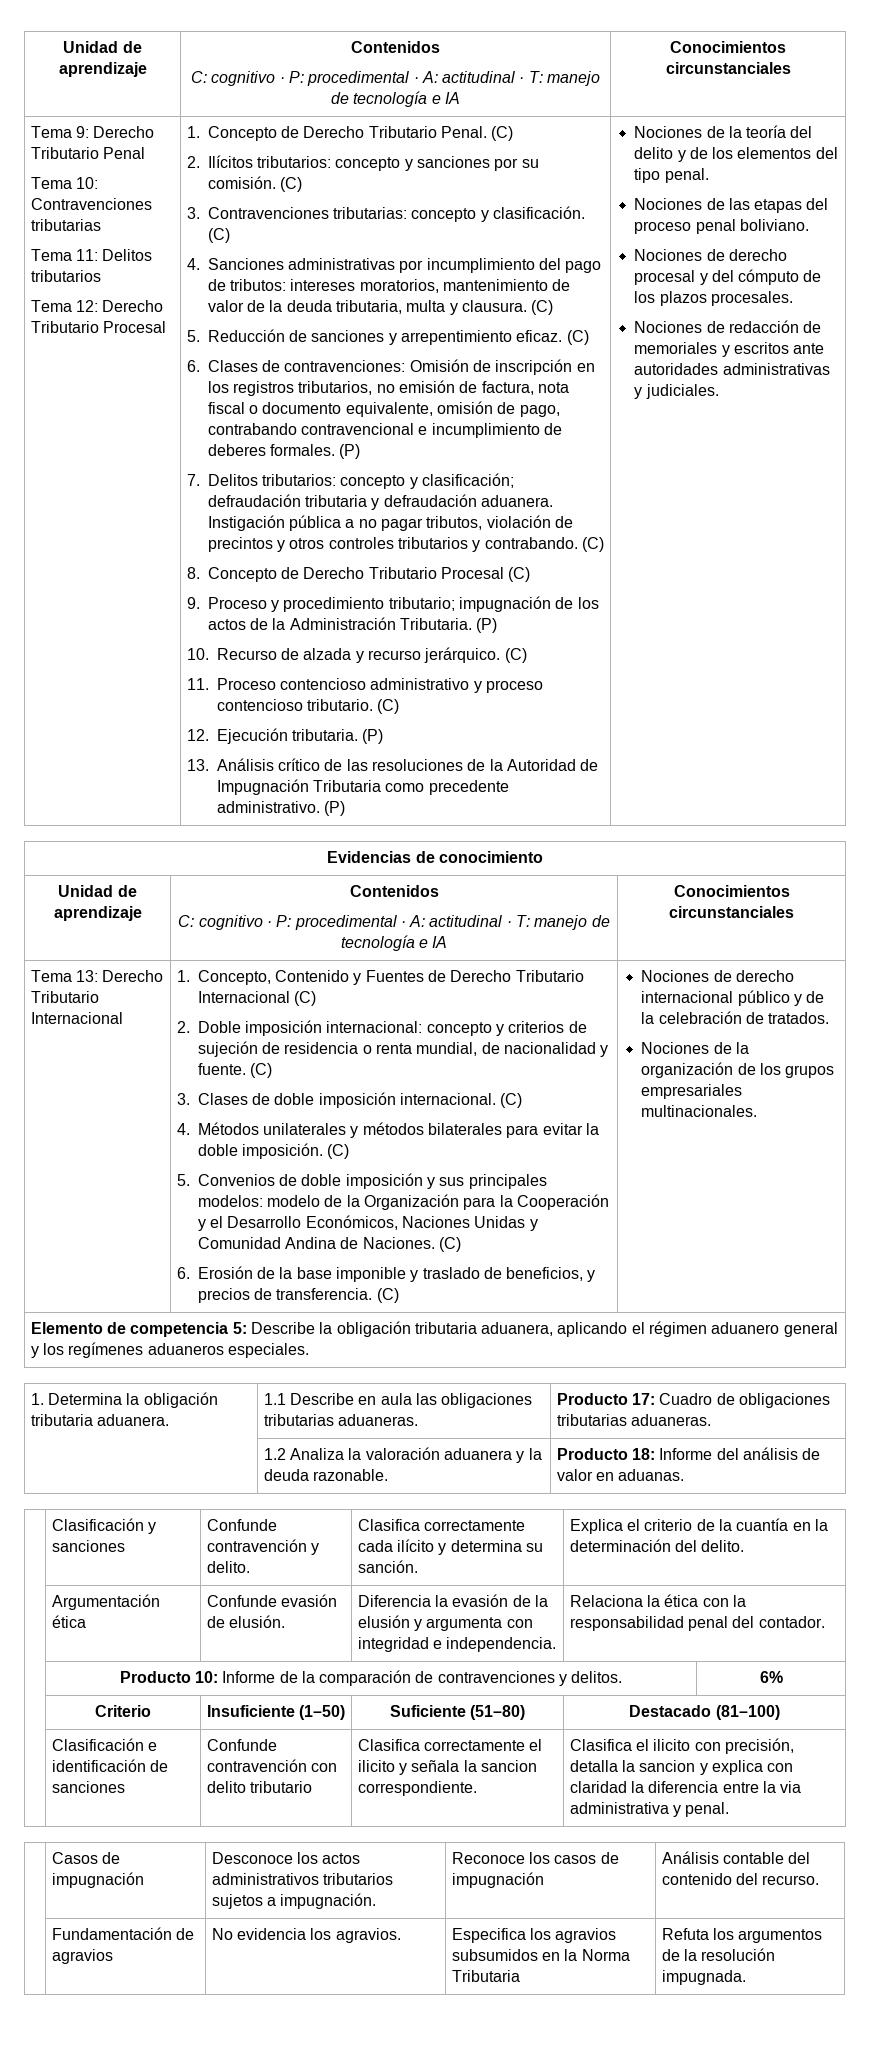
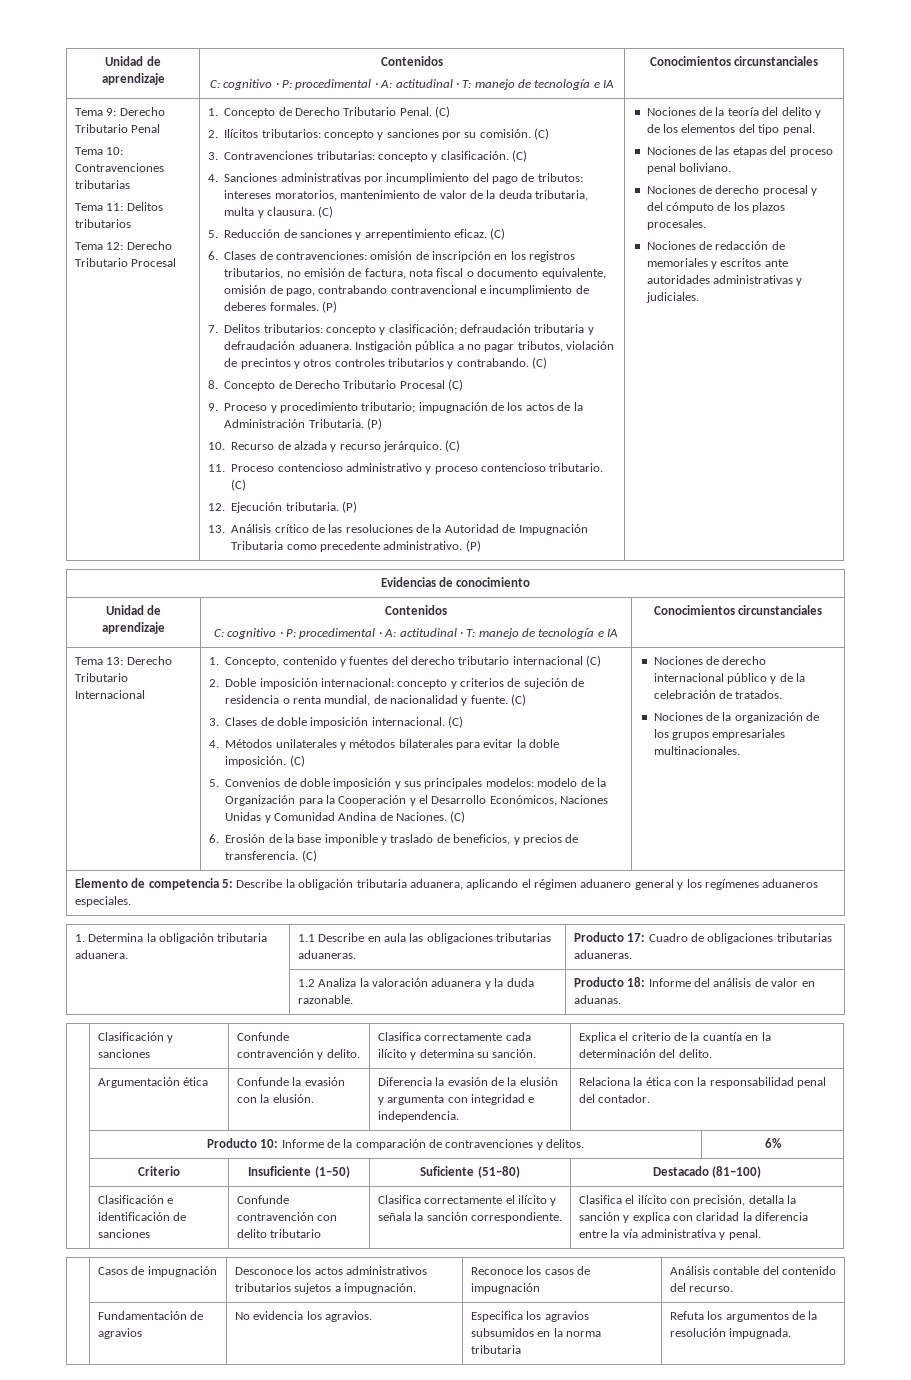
- 6. Clases de contravenciones: Omisión de inscripción en los registros tributarios, no emisión de factura, nota fiscal o documento equivalente, omisión de pago, contrabando contravencional e incumplimiento de deberes formales.
+ 6. Clases de contravenciones: omisión de inscripción en los registros tributarios, no emisión de factura, nota fiscal o documento equivalente, omisión de pago, contrabando contravencional e incumplimiento de deberes formales.
- 1. Concepto, Contenido y Fuentes de Derecho Tributario Internacional (C)
+ 1. Concepto, contenido y fuentes del derecho tributario internacional (C)
- | 1.2 Analiza la valoración aduanera y la deuda razonable. | Producto 18: Informe del análisis de valor en aduanas.
+ | 1.2 Analiza la valoración aduanera y la duda razonable. | Producto 18: Informe del análisis de valor en aduanas.
- | Argumentación ética | Confunde evasión de elusión. | Diferencia la evasión de la elusión y argumenta con integridad e independencia. | Relaciona la ética con la responsabilidad penal del contador.
+ | Argumentación ética | Confunde la evasión con la elusión. | Diferencia la evasión de la elusión y argumenta con integridad e independencia. | Relaciona la ética con la responsabilidad penal del contador.
- | Clasificación e identificación de sanciones | Confunde contravención con delito tributario | Clasifica correctamente el ilicito y señala la sancion correspondiente. | Clasifica el ilicito con precisión, detalla la sancion y explica con claridad la diferencia entre la via administrativa y penal.
+ | Clasificación e identificación de sanciones | Confunde contravención con delito tributario | Clasifica correctamente el ilícito y señala la sanción correspondiente. | Clasifica el ilícito con precisión, detalla la sanción y explica con claridad la diferencia entre la vía administrativa y penal.
- | Fundamentación de agravios | No evidencia los agravios. | Especifica los agravios subsumidos en la Norma Tributaria | Refuta los argumentos de la resolución impugnada.
+ | Fundamentación de agravios | No evidencia los agravios. | Especifica los agravios subsumidos en la norma tributaria | Refuta los argumentos de la resolución impugnada.

